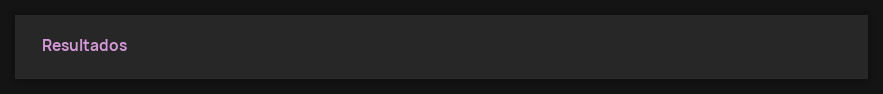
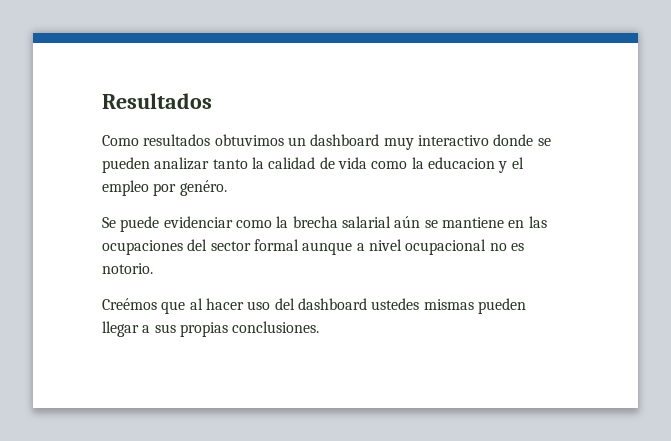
+ Como resultados obtuvimos un dashboard muy interactivo donde se pueden analizar tanto la calidad de vida como la educacion y el empleo por genéro.
+ Se puede evidenciar como la brecha salarial aún se mantiene en las ocupaciones del sector formal aunque a nivel ocupacional no es notorio.
+ Creémos que al hacer uso del dashboard ustedes mismas pueden llegar a sus propias conclusiones.

